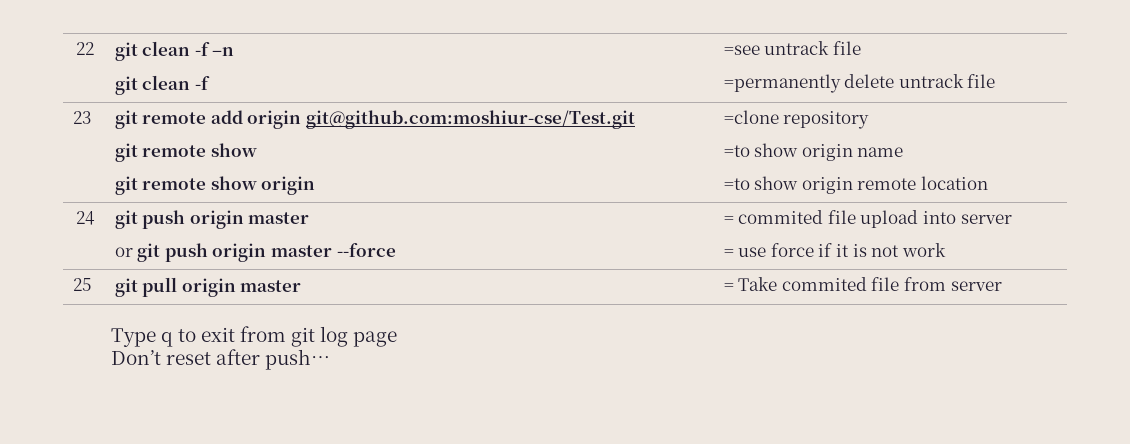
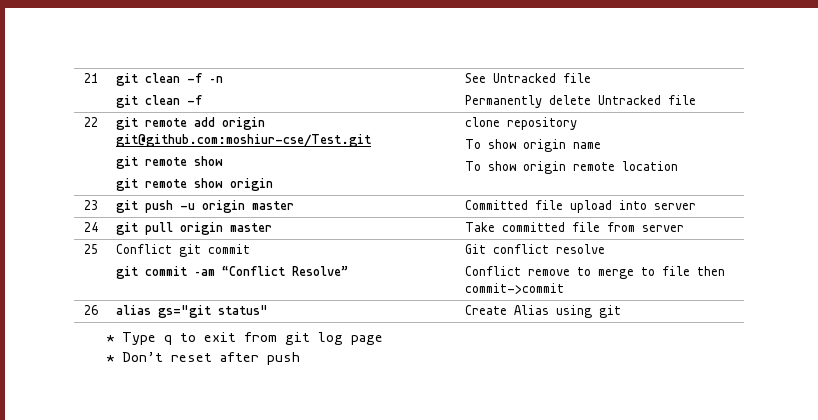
- 22 | git clean -f –n
- git clean -f | =see untrack file
- =permanently delete untrack file
- 23 | git remote add origin git@github.com:moshiur-cse/Test.git
+ 21 | git clean -f –n
+ git clean -f | See Untracked file
+ Permanently delete Untracked file
+ 22 | git remote add origin git@github.com:moshiur-cse/Test.git
  git remote show
- git remote show origin | =clone repository
- =to show origin name
- =to show origin remote location
+ git remote show origin | clone repository
+ To show origin name
+ To show origin remote location
- 24 | git push origin master
- or git push origin master --force | = commited file upload into server
- = use force if it is not work
- 25 | git pull origin master | = Take commited file from server
+ 23 | git push -u origin master | Committed file upload into server
+ 24 | git pull origin master | Take committed file from server
- Type q to exit from git log page
+ 25 | Conflict git commit
+ git commit –am “Conflict Resolve” | Git conflict resolve
+ Conflict remove to merge to file then commit->commit
+ 26 | alias gs="git status" | Create Alias using git
+ * Type q to exit from git log page
- Don’t reset after push…
+ * Don’t reset after push

